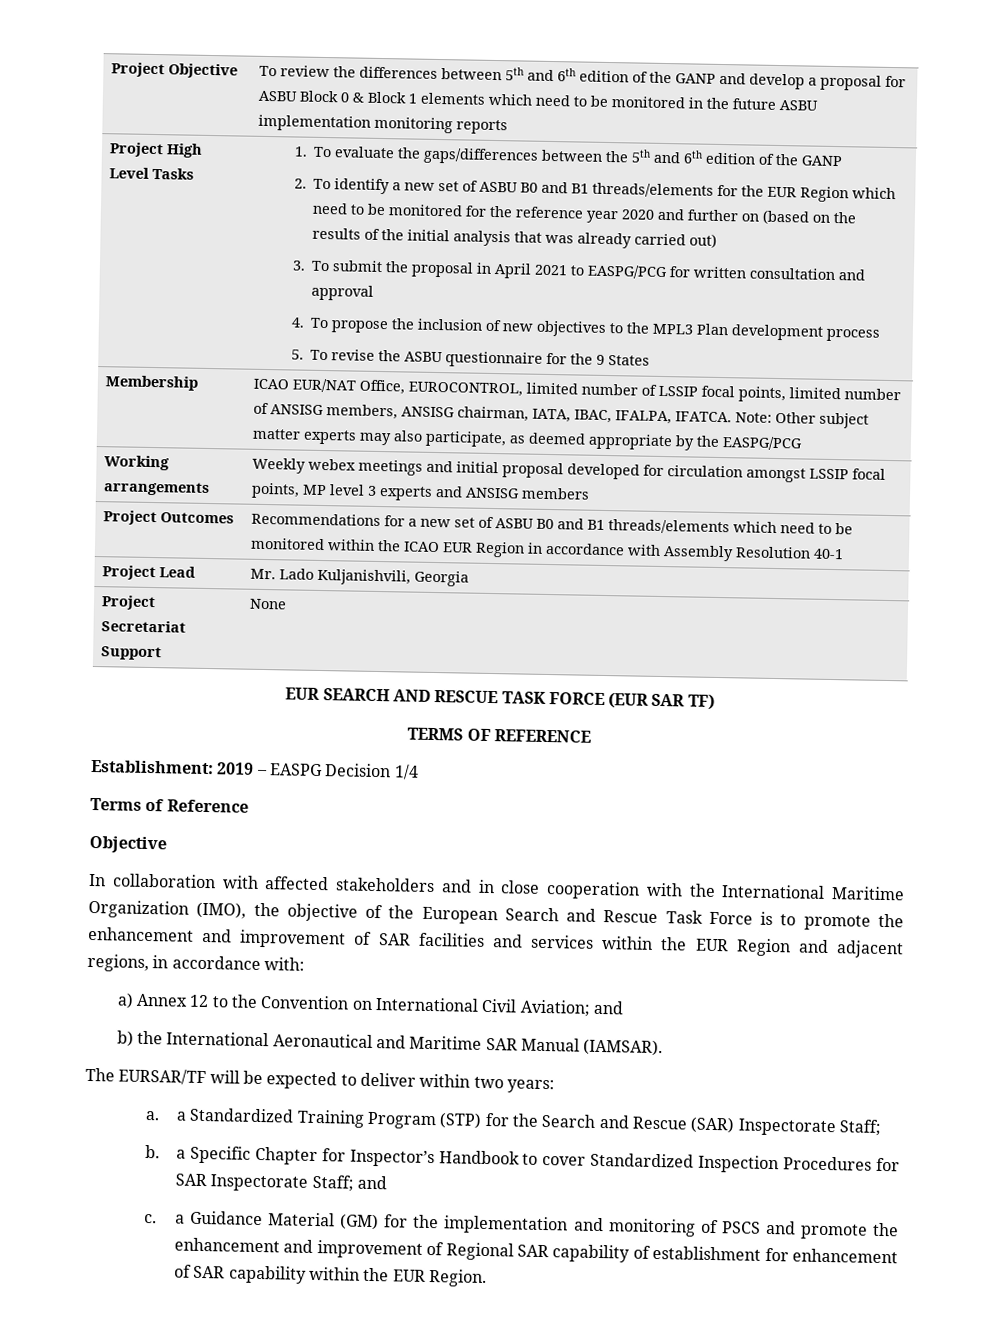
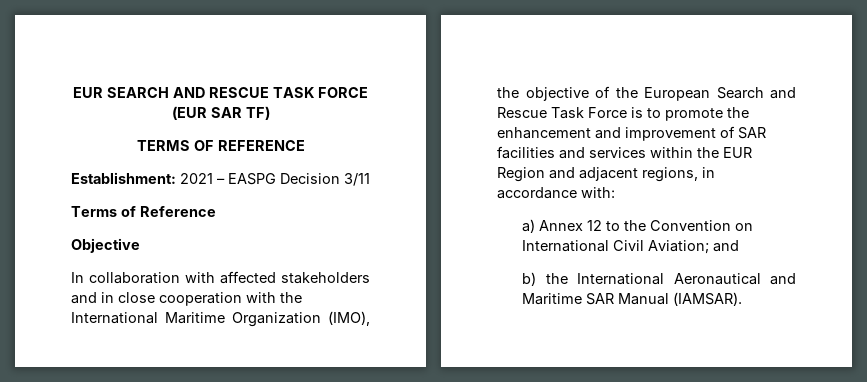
- Project Objective | To review the differences between 5th and 6th edition of the GANP and develop a proposal for ASBU Block 0 & Block 1 elements which need to be monitored in the future ASBU implementation monitoring reports
- Project High Level Tasks | 1. To evaluate the gaps/differences between the 5th and 6th edition of the GANP
- 2. To identify a new set of ASBU B0 and B1 threads/elements for the EUR Region which need to be monitored for the reference year 2020 and further on (based on the results of the initial analysis that was already carried out)
- 3. To submit the proposal in April 2021 to EASPG/PCG for written consultation and approval
- 4. To propose the inclusion of new objectives to the MPL3 Plan development process
- 5. To revise the ASBU questionnaire for the 9 States
- Membership | ICAO EUR/NAT Office, EUROCONTROL, limited number of LSSIP focal points, limited number of ANSISG members, ANSISG chairman, IATA, IBAC, IFALPA, IFATCA. Note: Other subject matter experts may also participate, as deemed appropriate by the EASPG/PCG
- Working arrangements | Weekly webex meetings and initial proposal developed for circulation amongst LSSIP focal points, MP level 3 experts and ANSISG members
- Project Outcomes | Recommendations for a new set of ASBU B0 and B1 threads/elements which need to be monitored within the ICAO EUR Region in accordance with Assembly Resolution 40-1
- Project Lead | Mr. Lado Kuljanishvili, Georgia
- Project Secretariat Support | None
- Establishment: 2019 – EASPG Decision 1/4
+ Establishment: 2021 – EASPG Decision 3/11
- The EURSAR/TF will be expected to deliver within two years:
- a. a Standardized Training Program (STP) for the Search and Rescue (SAR) Inspectorate Staff;
- b. a Specific Chapter for Inspector’s Handbook to cover Standardized Inspection Procedures for SAR Inspectorate Staff; and
- c. a Guidance Material (GM) for the implementation and monitoring of PSCS and promote the enhancement and improvement of Regional SAR capability of establishment for enhancement of SAR capability within the EUR Region.

